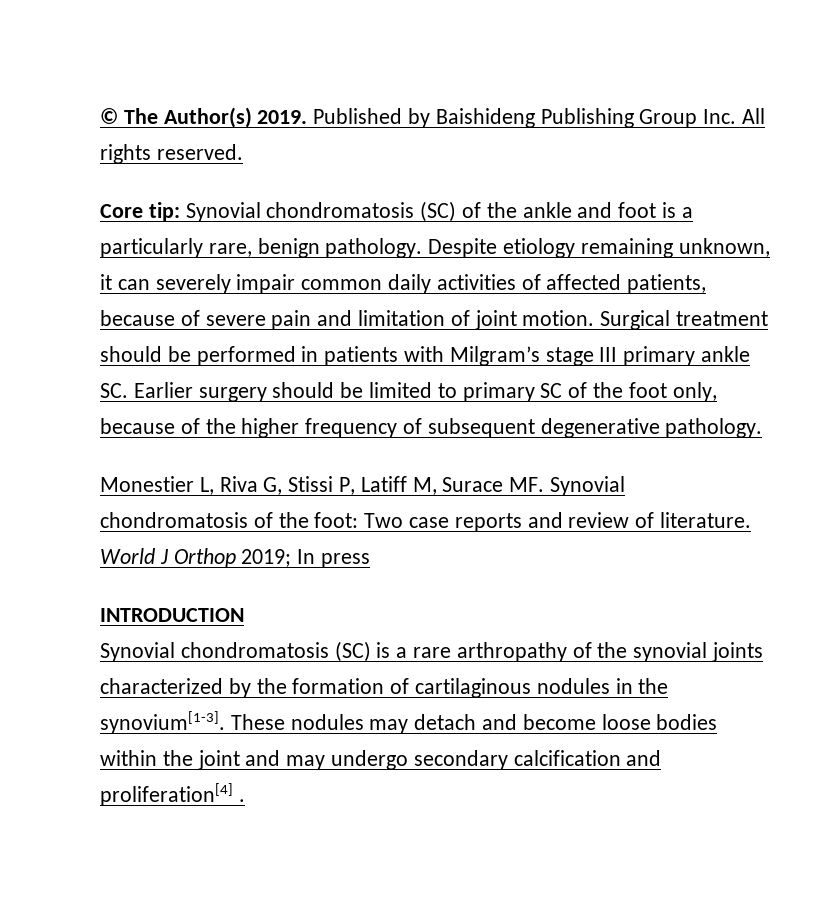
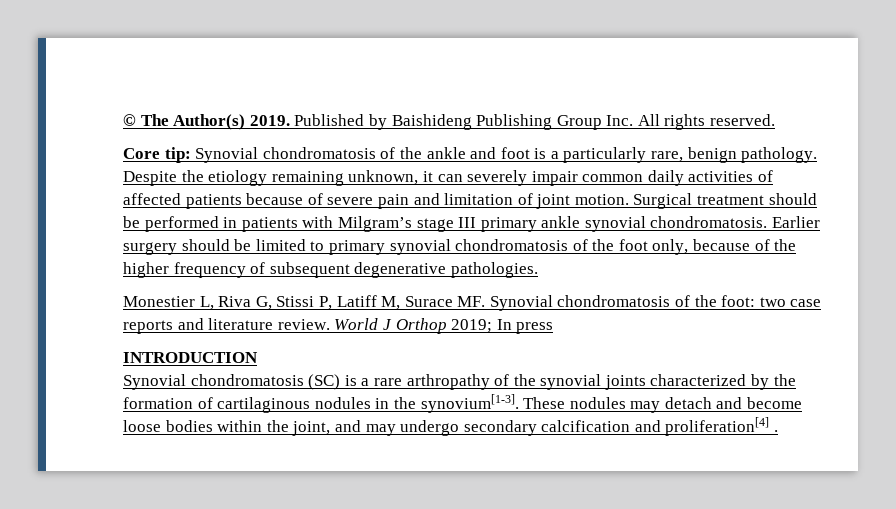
- Core tip: Synovial chondromatosis (SC) of the ankle and foot is a particularly rare, benign pathology.
+ Core tip: Synovial chondromatosis of the ankle and foot is a particularly rare, benign pathology.
- Despite etiology remaining unknown, it can severely impair common daily activities of affected patients, because of severe pain and limitation of joint motion.
+ Despite the etiology remaining unknown, it can severely impair common daily activities of affected patients because of severe pain and limitation of joint motion.
- Surgical treatment should be performed in patients with Milgram’s stage III primary ankle SC. Earlier surgery should be limited to primary SC of the foot only, because of the higher frequency of subsequent degenerative pathology.
+ Surgical treatment should be performed in patients with Milgram’s stage III primary ankle synovial chondromatosis. Earlier surgery should be limited to primary synovial chondromatosis of the foot only, because of the higher frequency of subsequent degenerative pathologies.
- Monestier L, Riva G, Stissi P, Latiff M, Surace MF. Synovial chondromatosis of the foot: Two case reports and review of literature.
+ Monestier L, Riva G, Stissi P, Latiff M, Surace MF. Synovial chondromatosis of the foot: two case reports and literature review.
- These nodules may detach and become loose bodies within the joint and may undergo secondary calcification and proliferation[4] .
+ These nodules may detach and become loose bodies within the joint, and may undergo secondary calcification and proliferation[4] .

